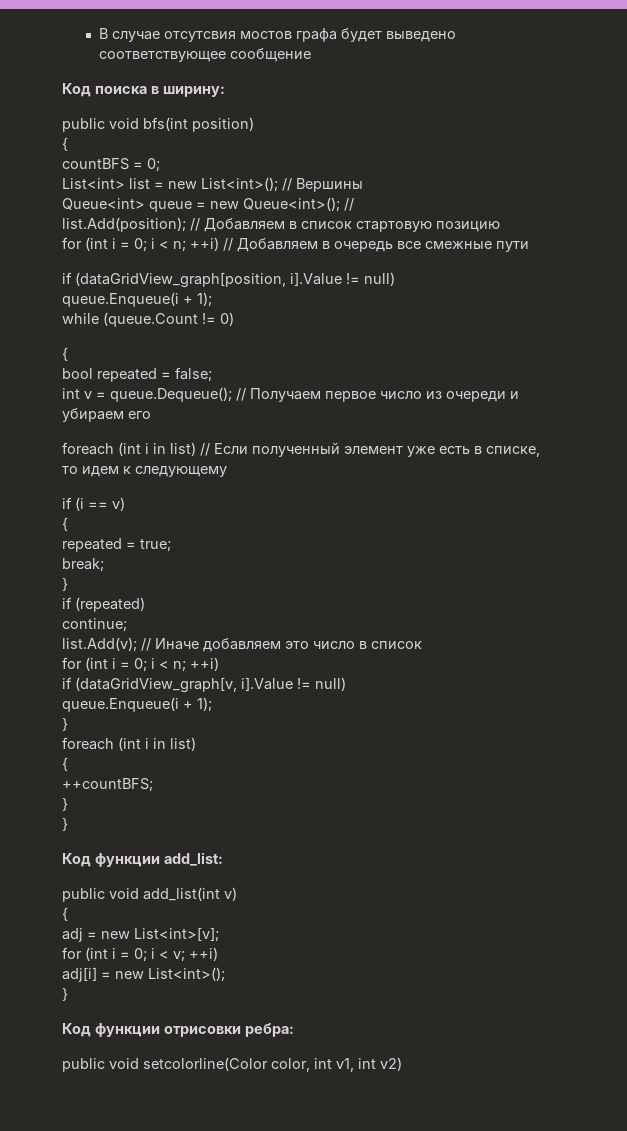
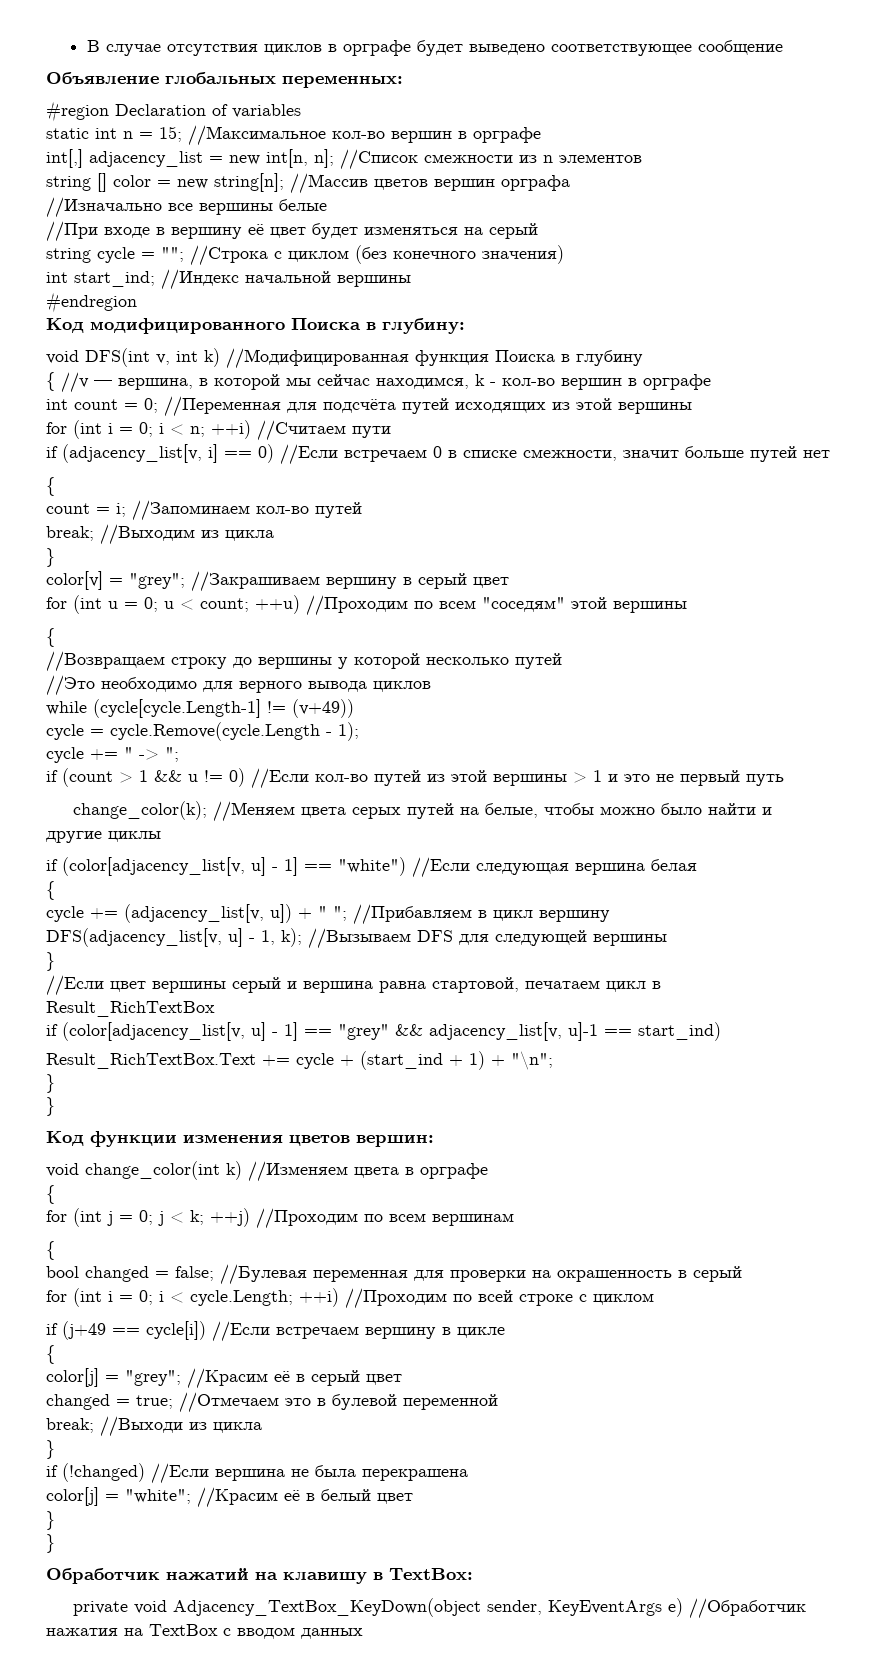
- В случае отсутсвия мостов графа будет выведено соответствующее сообщение
+ В случае отсутствия циклов в орграфе будет выведено соответствующее сообщение
- Код поиска в ширину:
- public void bfs(int position)
+ Объявление глобальных переменных:
+ #region Declaration of variables
+ static int n = 15; //Максимальное кол-во вершин в орграфе
+ int[,] adjacency_list = new int[n, n]; //Список смежности из n элементов
+ string [] color = new string[n]; //Массив цветов вершин орграфа
+ //Изначально все вершины белые
+ //При входе в вершину её цвет будет изменяться на серый
+ string cycle = ""; //Строка с циклом (без конечного значения)
+ int start_ind; //Индекс начальной вершины
+ #endregion
+ Код модифицированного Поиска в глубину:
+ void DFS(int v, int k) //Модифицированная функция Поиска в глубину
+ { //v — вершина, в которой мы сейчас находимся, k - кол-во вершин в орграфе
+ int count = 0; //Переменная для подсчёта путей исходящих из этой вершины
+ for (int i = 0; i < n; ++i) //Считаем пути
+ if (adjacency_list[v, i] == 0) //Если встречаем 0 в списке смежности, значит больше путей нет
  {
- countBFS = 0;
- List<int> list = new List<int>(); // Вершины
- Queue<int> queue = new Queue<int>(); //
- list.Add(position); // Добавляем в список стартовую позицию
- for (int i = 0; i < n; ++i) // Добавляем в очередь все смежные пути
- if (dataGridView_graph[position, i].Value != null)
- queue.Enqueue(i + 1);
- while (queue.Count != 0)
+ count = i; //Запоминаем кол-во путей
+ break; //Выходим из цикла
+ }
+ color[v] = "grey"; //Закрашиваем вершину в серый цвет
+ for (int u = 0; u < count; ++u) //Проходим по всем "соседям" этой вершины
+ {
+ //Возвращаем строку до вершины у которой несколько путей
+ //Это необходимо для верного вывода циклов
+ while (cycle[cycle.Length-1] != (v+49))
+ cycle = cycle.Remove(cycle.Length - 1);
+ cycle += " -> ";
+ if (count > 1 && u != 0) //Если кол-во путей из этой вершины > 1 и это не первый путь
+ change_color(k); //Меняем цвета серых путей на белые, чтобы можно было найти и другие циклы
+ if (color[adjacency_list[v, u] - 1] == "white") //Если следующая вершина белая
+ {
+ cycle += (adjacency_list[v, u]) + " "; //Прибавляем в цикл вершину
+ DFS(adjacency_list[v, u] - 1, k); //Вызываем DFS для следующей вершины
+ }
+ //Если цвет вершины серый и вершина равна стартовой, печатаем цикл в Result_RichTextBox
+ if (color[adjacency_list[v, u] - 1] == "grey" && adjacency_list[v, u]-1 == start_ind)
+ Result_RichTextBox.Text += cycle + (start_ind + 1) + "\n";
+ }
+ }
+ Код функции изменения цветов вершин:
+ void change_color(int k) //Изменяем цвета в орграфе
+ {
+ for (int j = 0; j < k; ++j) //Проходим по всем вершинам
- bool repeated = false;
- int v = queue.Dequeue(); // Получаем первое число из очереди и убираем его
- foreach (int i in list) // Если полученный элемент уже есть в списке, то идем к следующему
- if (i == v)
+ bool changed = false; //Булевая переменная для проверки на окрашенность в серый
+ for (int i = 0; i < cycle.Length; ++i) //Проходим по всей строке с циклом
+ if (j+49 == cycle[i]) //Если встречаем вершину в цикле
  {
- repeated = true;
- break;
+ color[j] = "grey"; //Красим её в серый цвет
+ changed = true; //Отмечаем это в булевой переменной
+ break; //Выходи из цикла
  }
- if (repeated)
- continue;
- list.Add(v); // Иначе добавляем это число в список
- for (int i = 0; i < n; ++i)
- if (dataGridView_graph[v, i].Value != null)
- queue.Enqueue(i + 1);
- }
- foreach (int i in list)
- {
- ++countBFS;
+ if (!changed) //Если вершина не была перекрашена
+ color[j] = "white"; //Красим её в белый цвет
  }
  }
- Код функции add_list:
- public void add_list(int v)
- {
- adj = new List<int>[v];
- for (int i = 0; i < v; ++i)
- adj[i] = new List<int>();
- }
- Код функции отрисовки ребра:
- public void setcolorline(Color color, int v1, int v2)
+ Обработчик нажатий на клавишу в TextBox:
+ private void Adjacency_TextBox_KeyDown(object sender, KeyEventArgs e) //Обработчик нажатия на TextBox с вводом данных

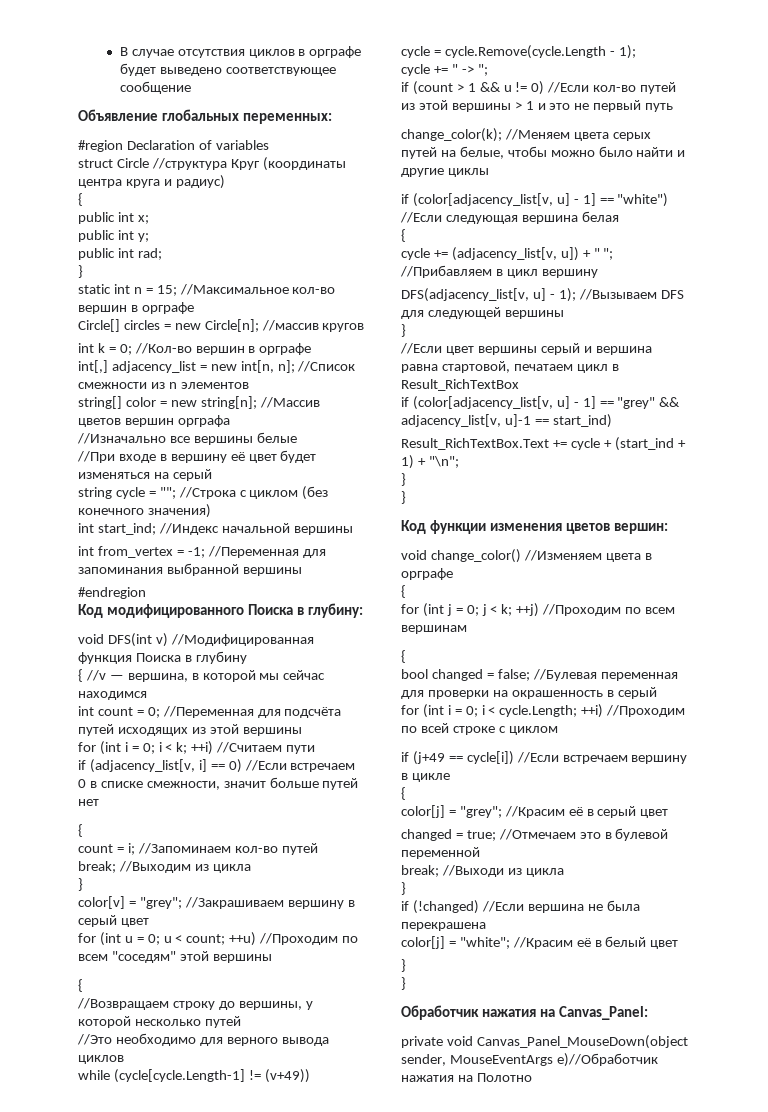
+ struct Circle //структура Круг (координаты центра круга и радиус)
+ {
+ public int x;
+ public int y;
+ public int rad;
+ }
+ Circle[] circles = new Circle[n]; //массив кругов
+ int k = 0; //Кол-во вершин в орграфе
- string [] color = new string[n]; //Массив цветов вершин орграфа
+ string[] color = new string[n]; //Массив цветов вершин орграфа
+ int from_vertex = -1; //Переменная для запоминания выбранной вершины
- void DFS(int v, int k) //Модифицированная функция Поиска в глубину
+ void DFS(int v) //Модифицированная функция Поиска в глубину
- { //v — вершина, в которой мы сейчас находимся, k - кол-во вершин в орграфе
+ { //v — вершина, в которой мы сейчас находимся
- for (int i = 0; i < n; ++i) //Считаем пути
+ for (int i = 0; i < k; ++i) //Считаем пути
- //Возвращаем строку до вершины у которой несколько путей
+ //Возвращаем строку до вершины, у которой несколько путей
- DFS(adjacency_list[v, u] - 1, k); //Вызываем DFS для следующей вершины
+ DFS(adjacency_list[v, u] - 1); //Вызываем DFS для следующей вершины
- void change_color(int k) //Изменяем цвета в орграфе
+ void change_color() //Изменяем цвета в орграфе
- Обработчик нажатий на клавишу в TextBox:
- private void Adjacency_TextBox_KeyDown(object sender, KeyEventArgs e) //Обработчик нажатия на TextBox с вводом данных
+ Обработчик нажатия на Canvas_Panel:
+ private void Canvas_Panel_MouseDown(object sender, MouseEventArgs e)//Обработчик нажатия на Полотно

